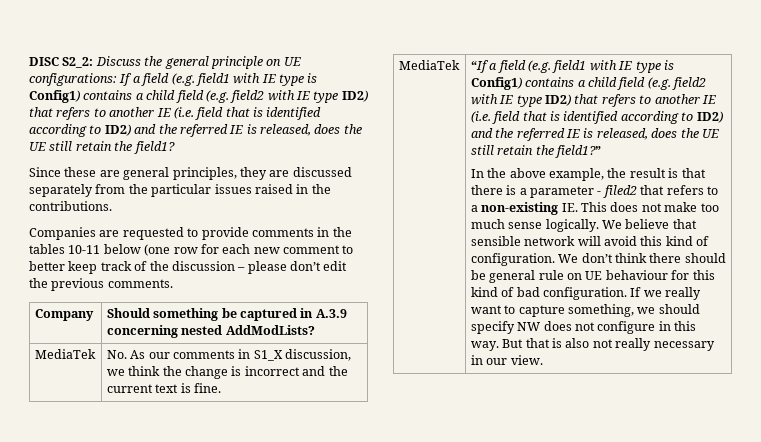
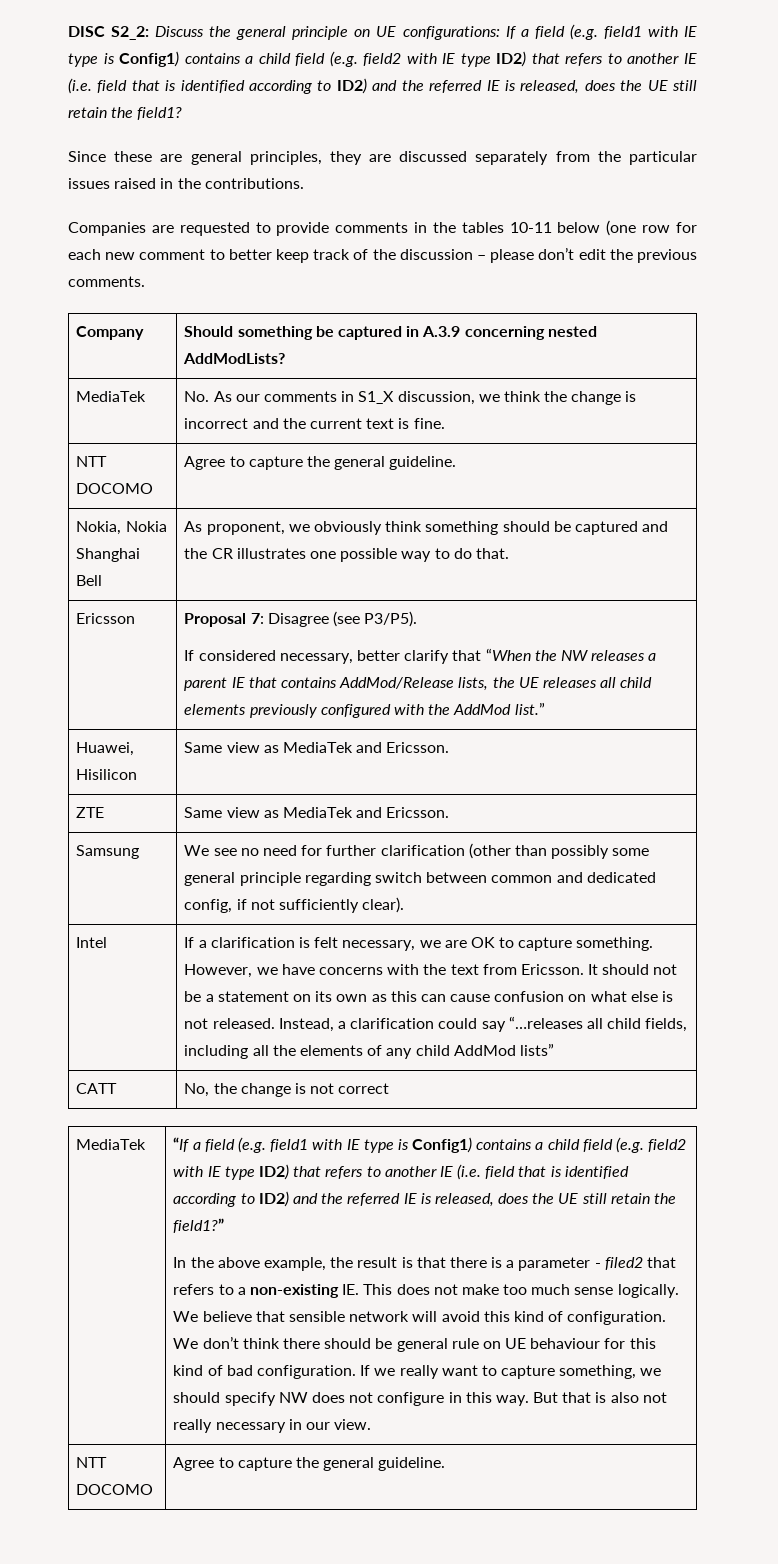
  MediaTek | No. As our comments in S1_X discussion, we think the change is incorrect and the current text is fine.
+ NTT DOCOMO | Agree to capture the general guideline.
+ Nokia, Nokia Shanghai Bell | As proponent, we obviously think something should be captured and the CR illustrates one possible way to do that.
+ Ericsson | Proposal 7: Disagree (see P3/P5).
+ If considered necessary, better clarify that “When the NW releases a parent IE that contains AddMod/Release lists, the UE releases all child elements previously configured with the AddMod list.”
+ Huawei, Hisilicon | Same view as MediaTek and Ericsson.
+ ZTE | Same view as MediaTek and Ericsson.
+ Samsung | We see no need for further clarification (other than possibly some general principle regarding switch between common and dedicated config, if not sufficiently clear).
+ Intel | If a clarification is felt necessary, we are OK to capture something. However, we have concerns with the text from Ericsson. It should not be a statement on its own as this can cause confusion on what else is not released. Instead, a clarification could say “…releases all child fields, including all the elements of any child AddMod lists”
+ CATT | No, the change is not correct
  But that is also not really necessary in our view.
+ NTT DOCOMO | Agree to capture the general guideline.

